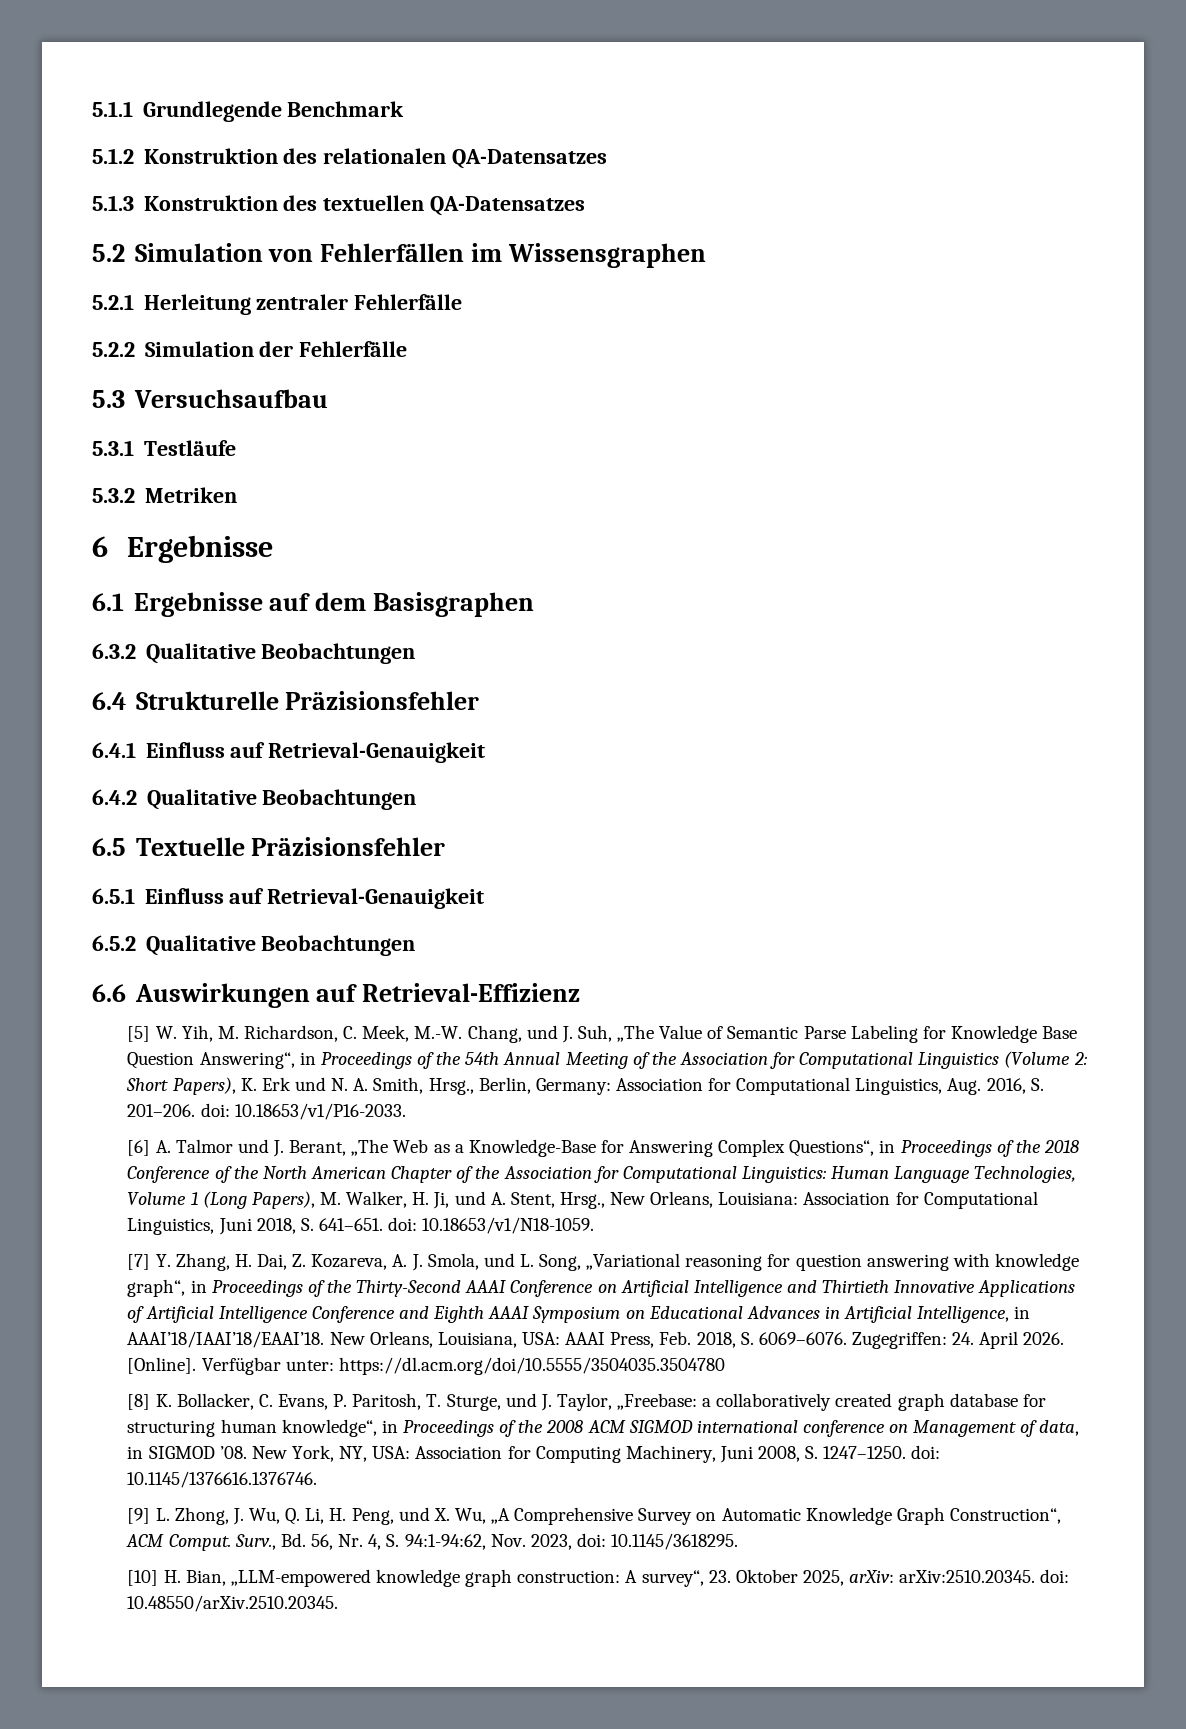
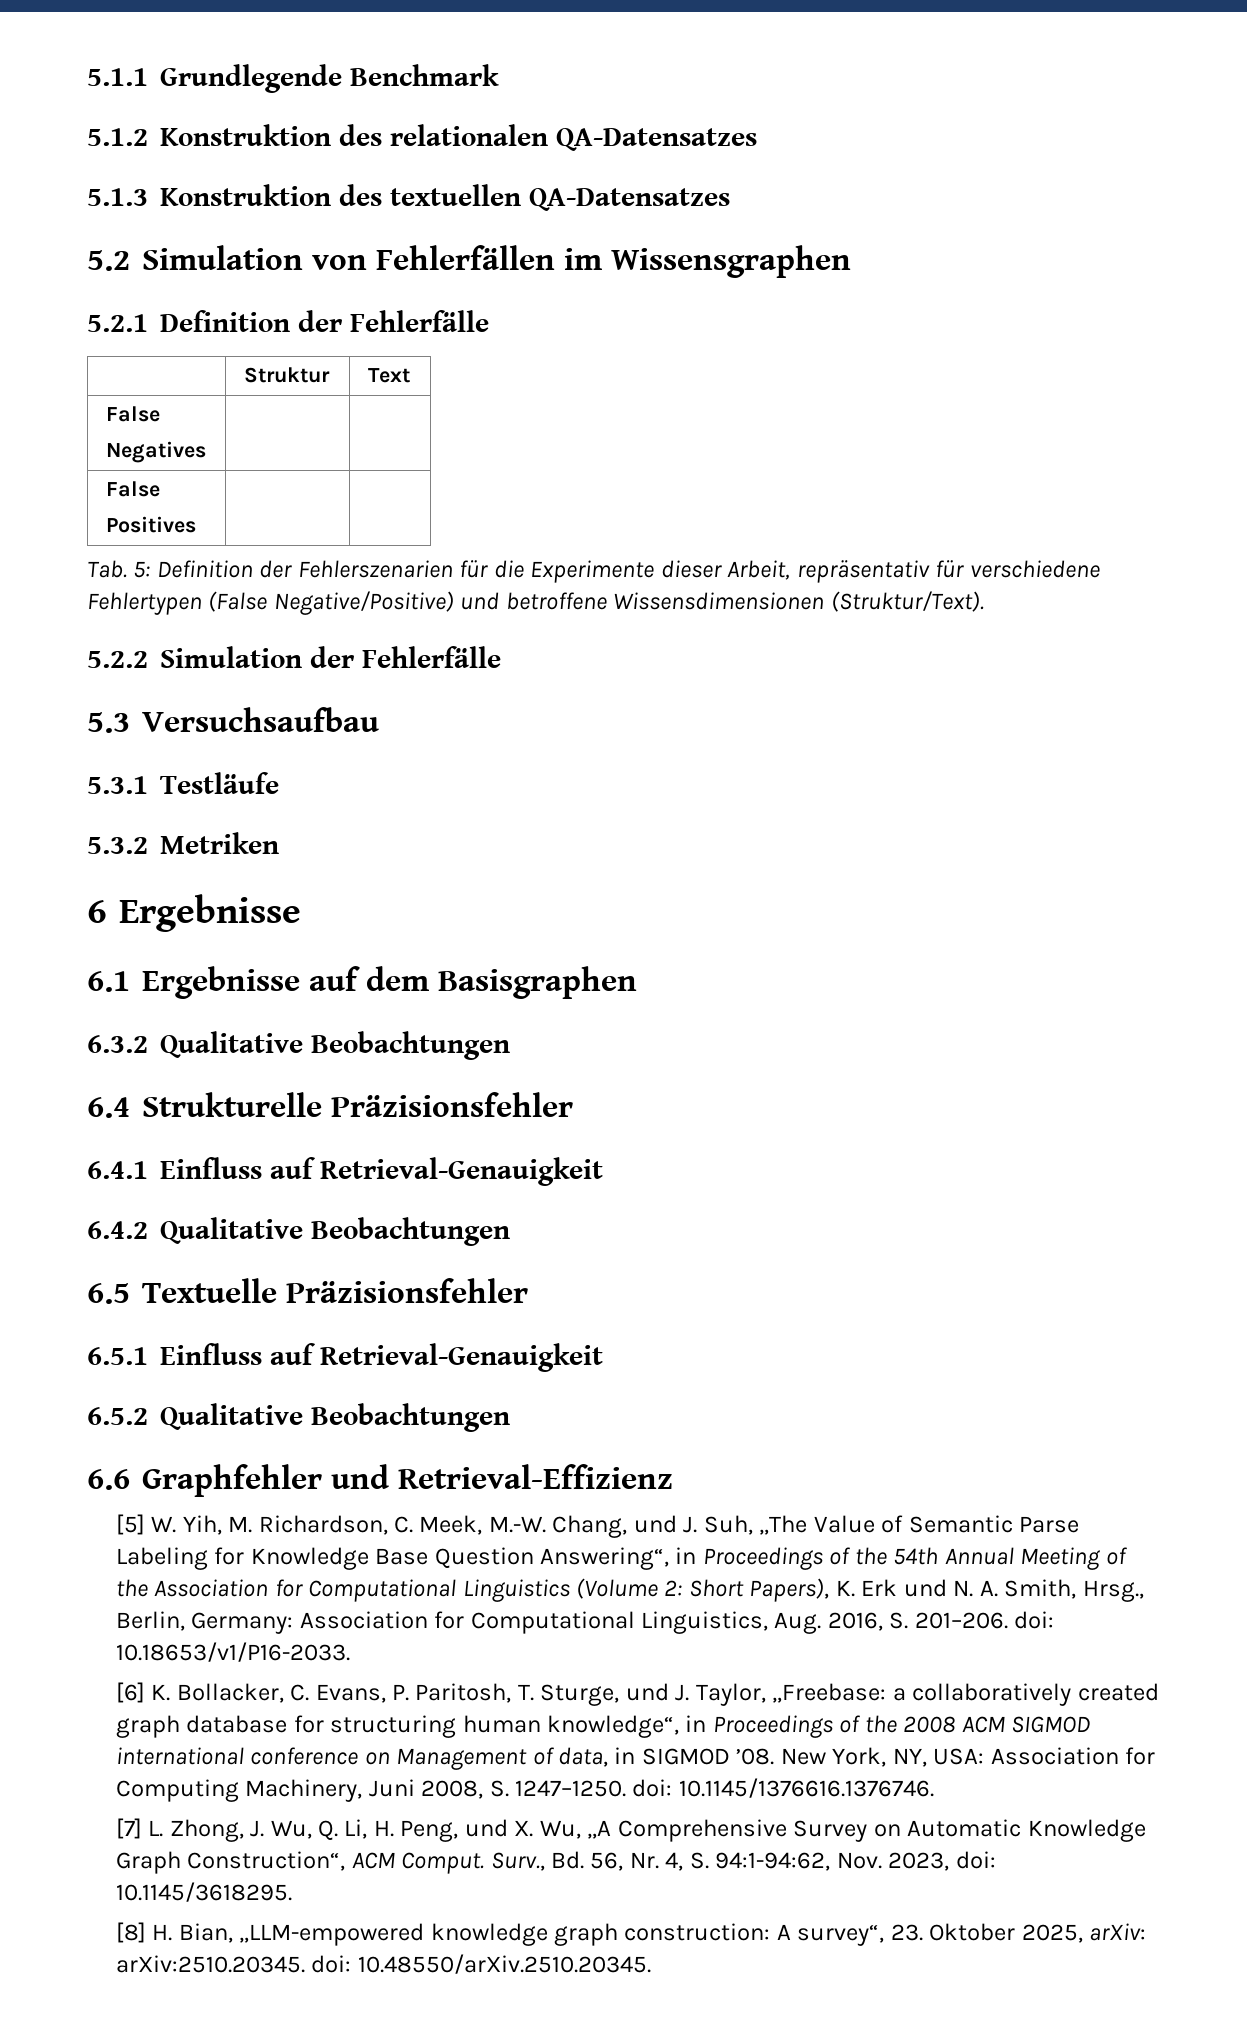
- 5.2.1 Herleitung zentraler Fehlerfälle
+ 5.2.1 Definition der Fehlerfälle
+ | Struktur | Text
+ False
+ Negatives | |
+ False
+ Positives | |
+ Tab. 5: Definition der Fehlerszenarien für die Experimente dieser Arbeit, repräsentativ für verschiedene Fehlertypen (False Negative/Positive) und betroffene Wissensdimensionen (Struktur/Text).
- 6.6 Auswirkungen auf Retrieval-Effizienz
+ 6.6 Graphfehler und Retrieval-Effizienz
- [6] A. Talmor und J. Berant, „The Web as a Knowledge-Base for Answering Complex Questions“, in Proceedings of the 2018 Conference of the North American Chapter of the Association for Computational Linguistics: Human Language Technologies, Volume 1 (Long Papers), M. Walker, H. Ji, und A. Stent, Hrsg., New Orleans, Louisiana: Association for Computational Linguistics, Juni 2018, S. 641–651. doi: 10.18653/v1/N18-1059.
- [7] Y. Zhang, H. Dai, Z. Kozareva, A. J. Smola, und L. Song, „Variational reasoning for question answering with knowledge graph“, in Proceedings of the Thirty-Second AAAI Conference on Artificial Intelligence and Thirtieth Innovative Applications of Artificial Intelligence Conference and Eighth AAAI Symposium on Educational Advances in Artificial Intelligence, in AAAI’18/IAAI’18/EAAI’18. New Orleans, Louisiana, USA: AAAI Press, Feb. 2018, S. 6069–6076. Zugegriffen: 24. April 2026. [Online]. Verfügbar unter: https://dl.acm.org/doi/10.5555/3504035.3504780
- [8] K. Bollacker, C. Evans, P. Paritosh, T. Sturge, und J. Taylor, „Freebase: a collaboratively created graph database for structuring human knowledge“, in Proceedings of the 2008 ACM SIGMOD international conference on Management of data, in SIGMOD ’08.
+ [6] K. Bollacker, C. Evans, P. Paritosh, T. Sturge, und J. Taylor, „Freebase: a collaboratively created graph database for structuring human knowledge“, in Proceedings of the 2008 ACM SIGMOD international conference on Management of data, in SIGMOD ’08.
- [9] L. Zhong, J. Wu, Q. Li, H. Peng, und X. Wu, „A Comprehensive Survey on Automatic Knowledge Graph Construction“, ACM Comput.
+ [7] L. Zhong, J. Wu, Q. Li, H. Peng, und X. Wu, „A Comprehensive Survey on Automatic Knowledge Graph Construction“, ACM Comput.
- [10] H. Bian, „LLM-empowered knowledge graph construction: A survey“, 23. Oktober 2025, arXiv: arXiv:2510.20345. doi: 10.48550/arXiv.2510.20345.
+ [8] H. Bian, „LLM-empowered knowledge graph construction: A survey“, 23. Oktober 2025, arXiv: arXiv:2510.20345. doi: 10.48550/arXiv.2510.20345.

